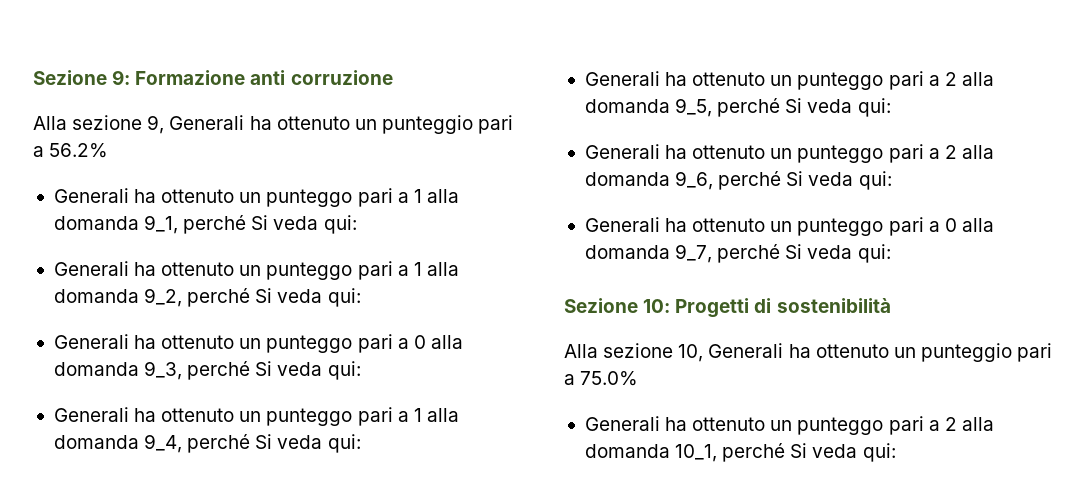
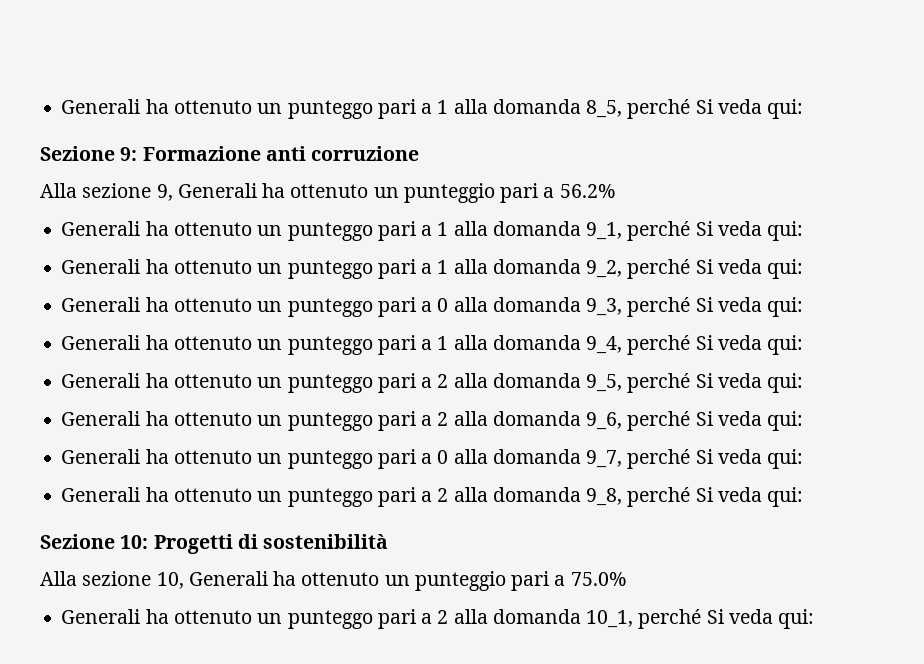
+ Generali ha ottenuto un punteggo pari a 1 alla domanda 8_5, perché Si veda qui:
+ Generali ha ottenuto un punteggo pari a 2 alla domanda 9_8, perché Si veda qui:

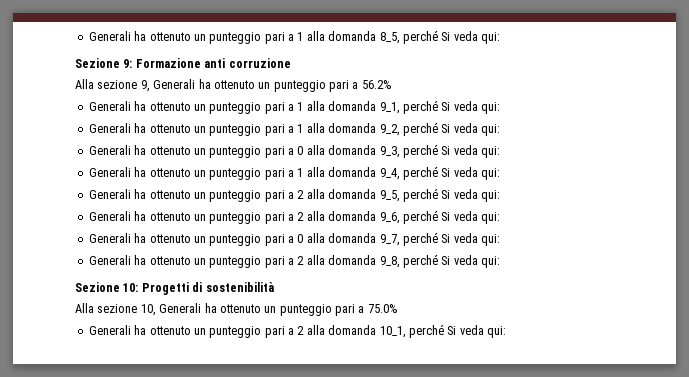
- Generali ha ottenuto un punteggo pari a 1 alla domanda 8_5, perché Si veda qui:
+ Generali ha ottenuto un punteggio pari a 1 alla domanda 8_5, perché Si veda qui:
- Generali ha ottenuto un punteggo pari a 1 alla domanda 9_1, perché Si veda qui:
+ Generali ha ottenuto un punteggio pari a 1 alla domanda 9_1, perché Si veda qui:
- Generali ha ottenuto un punteggo pari a 1 alla domanda 9_2, perché Si veda qui:
+ Generali ha ottenuto un punteggio pari a 1 alla domanda 9_2, perché Si veda qui:
- Generali ha ottenuto un punteggo pari a 0 alla domanda 9_3, perché Si veda qui:
+ Generali ha ottenuto un punteggio pari a 0 alla domanda 9_3, perché Si veda qui:
- Generali ha ottenuto un punteggo pari a 1 alla domanda 9_4, perché Si veda qui:
+ Generali ha ottenuto un punteggio pari a 1 alla domanda 9_4, perché Si veda qui:
- Generali ha ottenuto un punteggo pari a 2 alla domanda 9_5, perché Si veda qui:
+ Generali ha ottenuto un punteggio pari a 2 alla domanda 9_5, perché Si veda qui:
- Generali ha ottenuto un punteggo pari a 2 alla domanda 9_6, perché Si veda qui:
+ Generali ha ottenuto un punteggio pari a 2 alla domanda 9_6, perché Si veda qui:
- Generali ha ottenuto un punteggo pari a 0 alla domanda 9_7, perché Si veda qui:
+ Generali ha ottenuto un punteggio pari a 0 alla domanda 9_7, perché Si veda qui:
- Generali ha ottenuto un punteggo pari a 2 alla domanda 9_8, perché Si veda qui:
+ Generali ha ottenuto un punteggio pari a 2 alla domanda 9_8, perché Si veda qui:
- Generali ha ottenuto un punteggo pari a 2 alla domanda 10_1, perché Si veda qui:
+ Generali ha ottenuto un punteggio pari a 2 alla domanda 10_1, perché Si veda qui:

